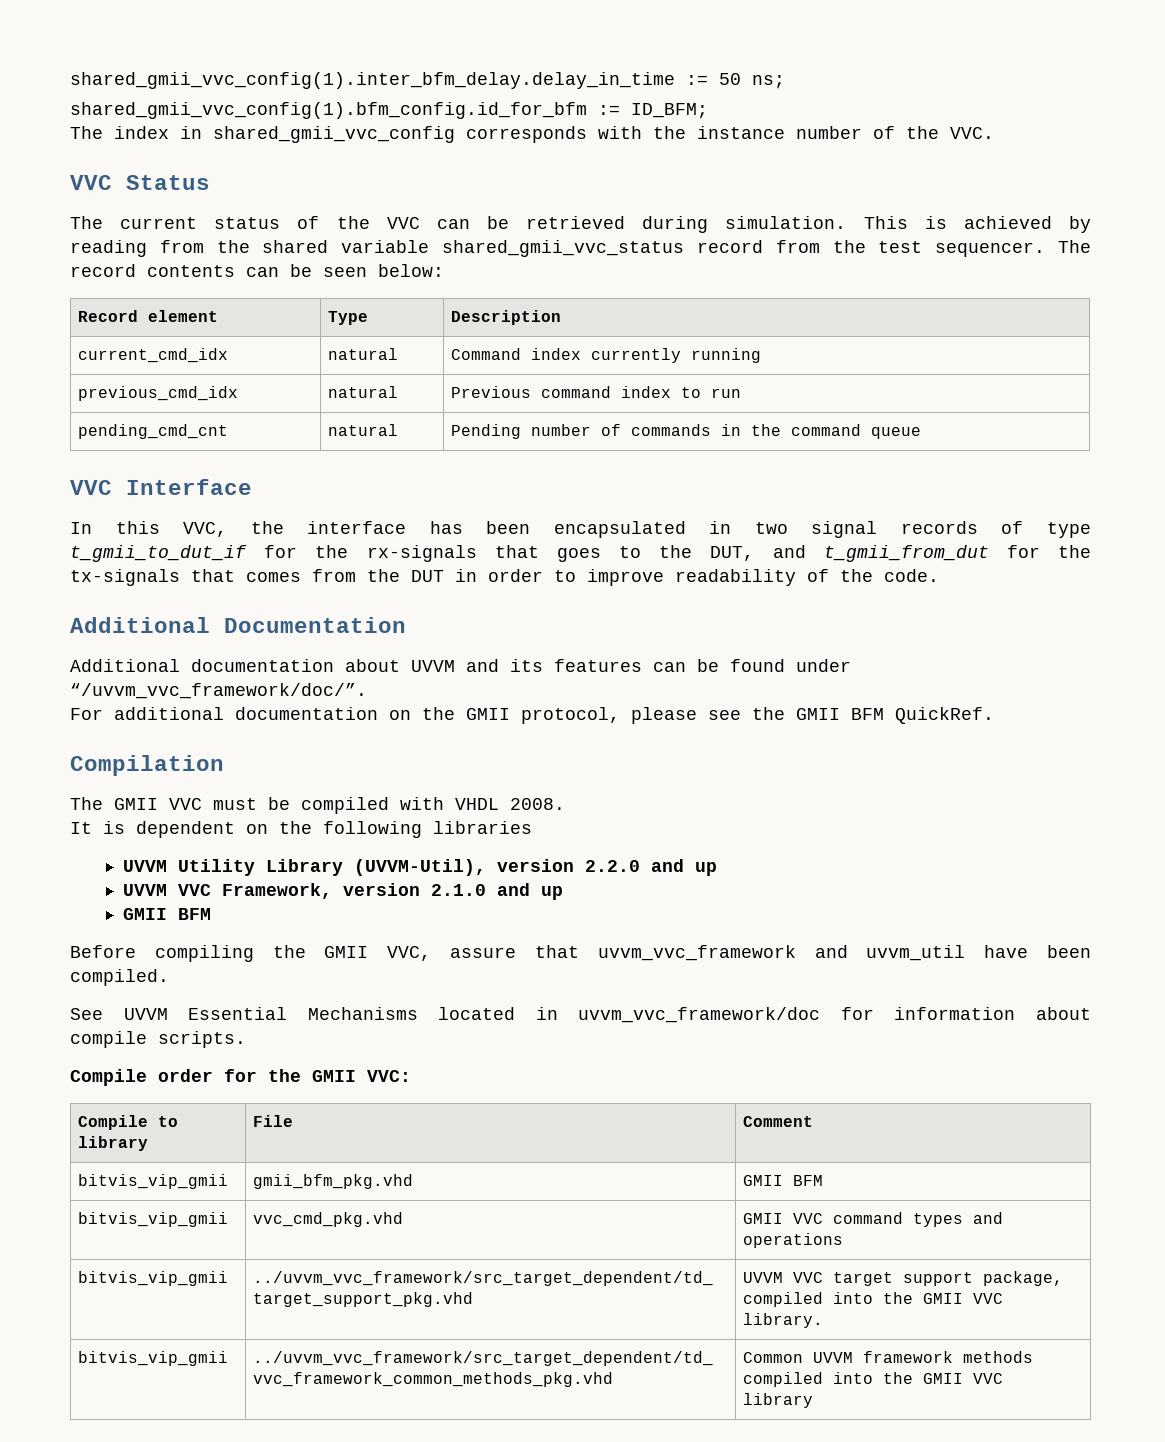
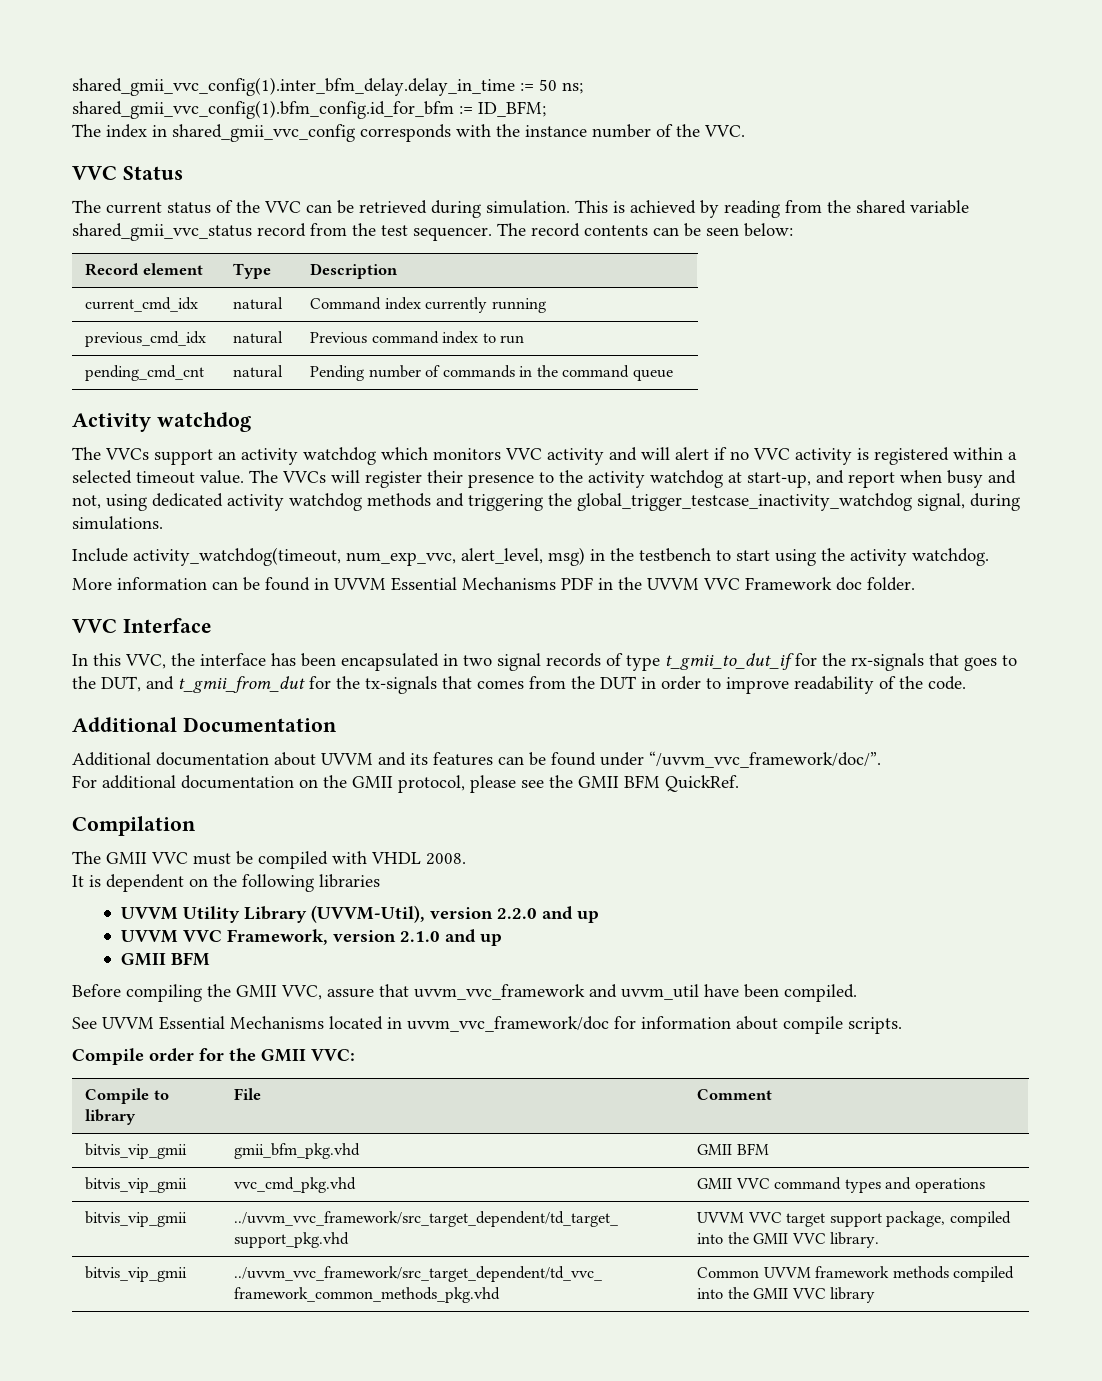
+ Activity watchdog
+ The VVCs support an activity watchdog which monitors VVC activity and will alert if no VVC activity is registered within a selected timeout value. The VVCs will register their presence to the activity watchdog at start-up, and report when busy and not, using dedicated activity watchdog methods and triggering the global_trigger_testcase_inactivity_watchdog signal, during simulations.
+ Include activity_watchdog(timeout, num_exp_vvc, alert_level, msg) in the testbench to start using the activity watchdog.
+ More information can be found in UVVM Essential Mechanisms PDF in the UVVM VVC Framework doc folder.

